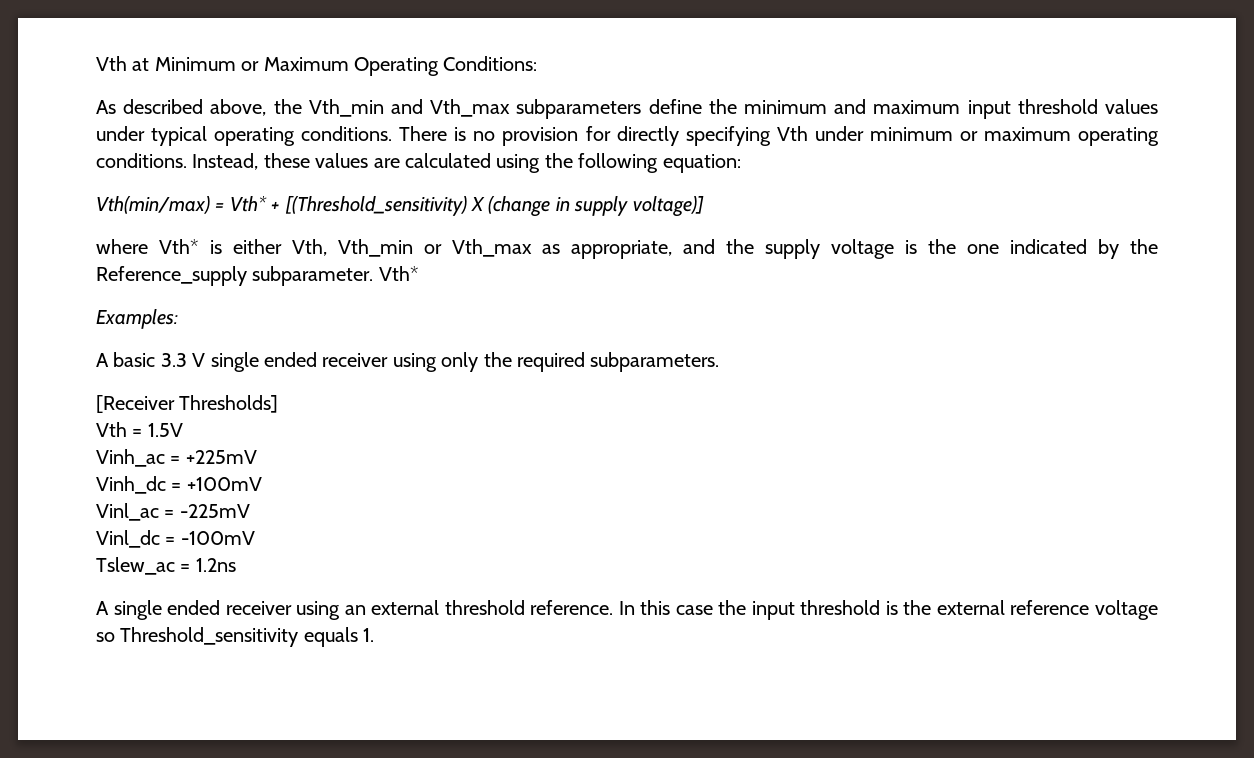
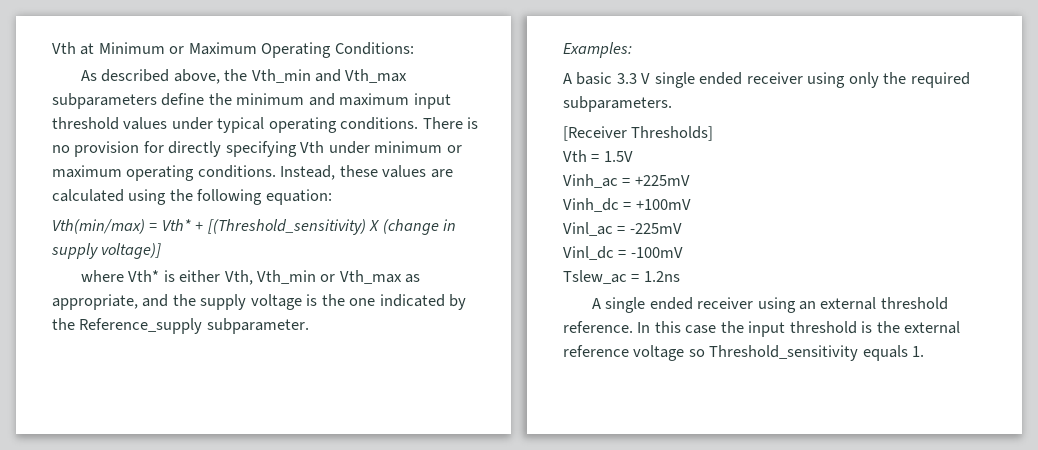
- where Vth* is either Vth, Vth_min or Vth_max as appropriate, and the supply voltage is the one indicated by the Reference_supply subparameter. Vth*
+ where Vth* is either Vth, Vth_min or Vth_max as appropriate, and the supply voltage is the one indicated by the Reference_supply subparameter.

